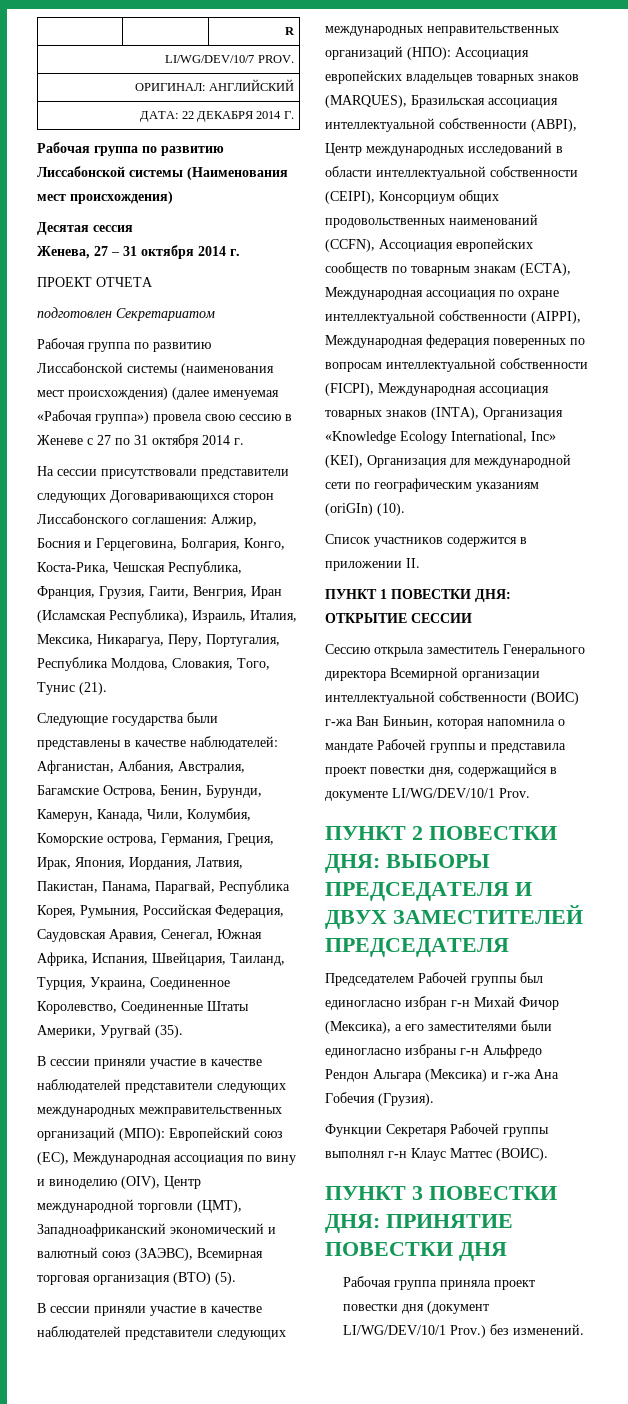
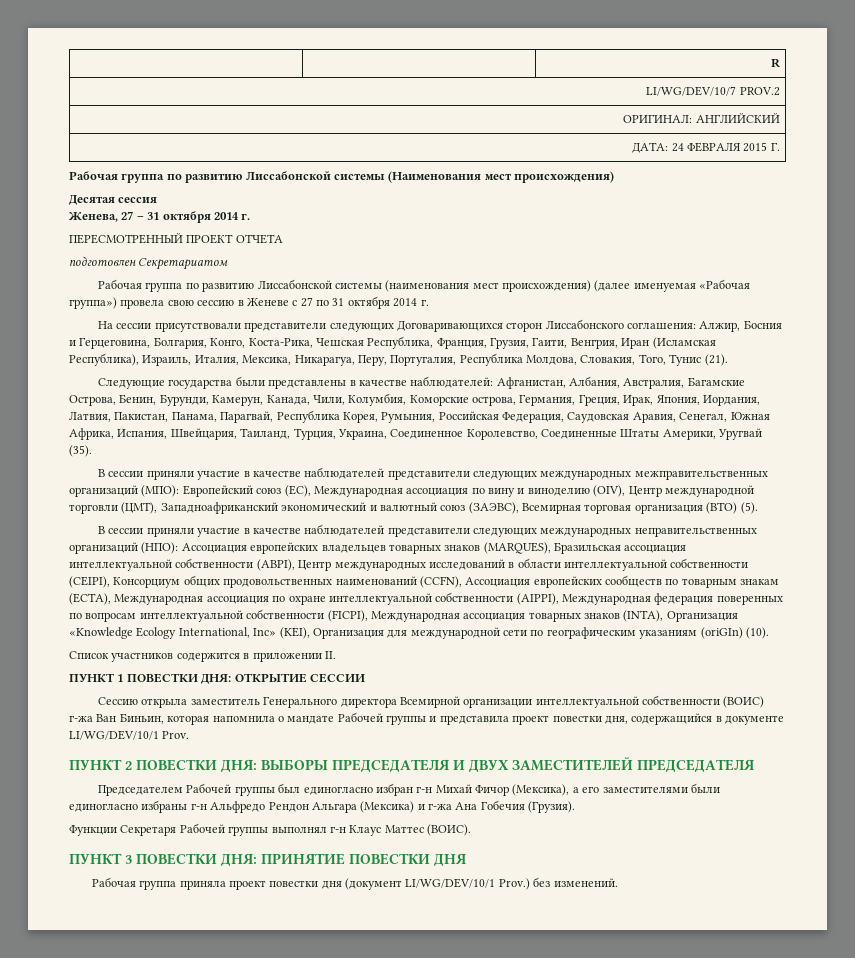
- LI/WG/DEV/10/7 PROV.
+ LI/WG/DEV/10/7 PROV.2
- ДАТА: 22 ДЕКАБРЯ 2014 Г.
+ ДАТА: 24 ФЕВРАЛЯ 2015 Г.
- ПРОЕКТ ОТЧЕТА
+ ПЕРЕСМОТРЕННЫЙ ПРОЕКТ ОТЧЕТА

